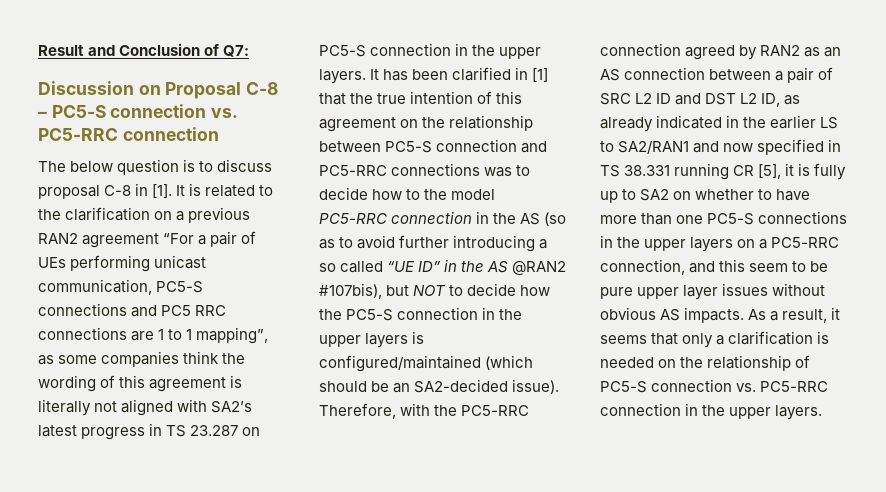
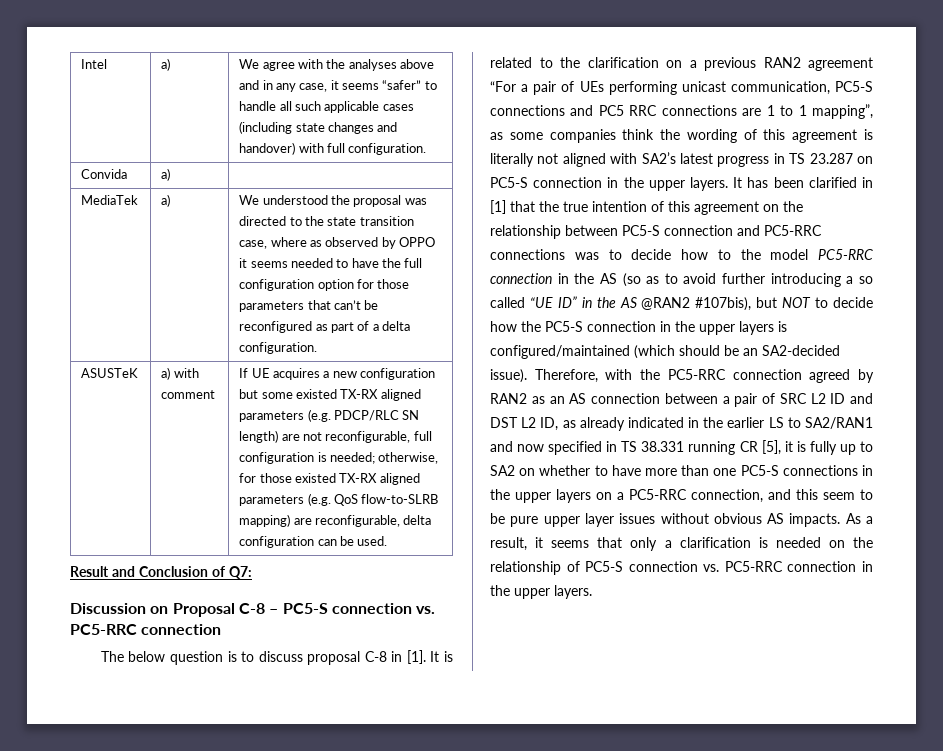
+ Intel | a) | We agree with the analyses above and in any case, it seems “safer” to handle all such applicable cases (including state changes and handover) with full configuration.
+ Convida | a) |
+ MediaTek | a) | We understood the proposal was directed to the state transition case, where as observed by OPPO it seems needed to have the full configuration option for those parameters that can’t be reconfigured as part of a delta configuration.
+ ASUSTeK | a) with comment | If UE acquires a new configuration but some existed TX-RX aligned parameters (e.g. PDCP/RLC SN length) are not reconfigurable, full configuration is needed; otherwise, for those existed TX-RX aligned parameters (e.g. QoS flow-to-SLRB mapping) are reconfigurable, delta configuration can be used.

